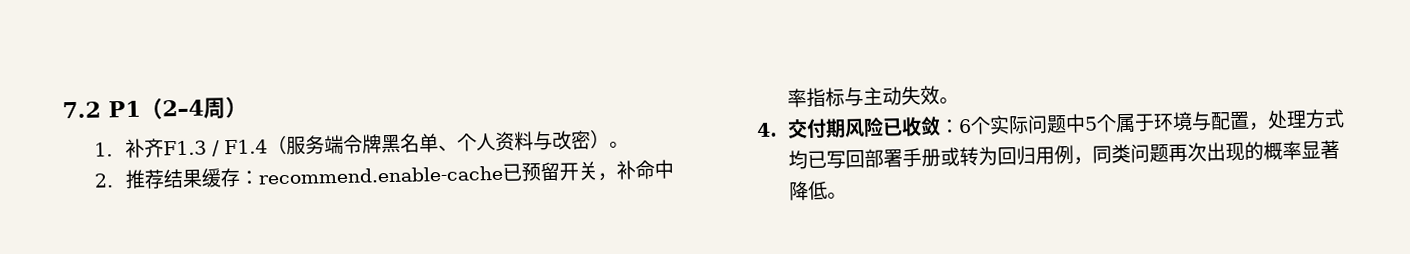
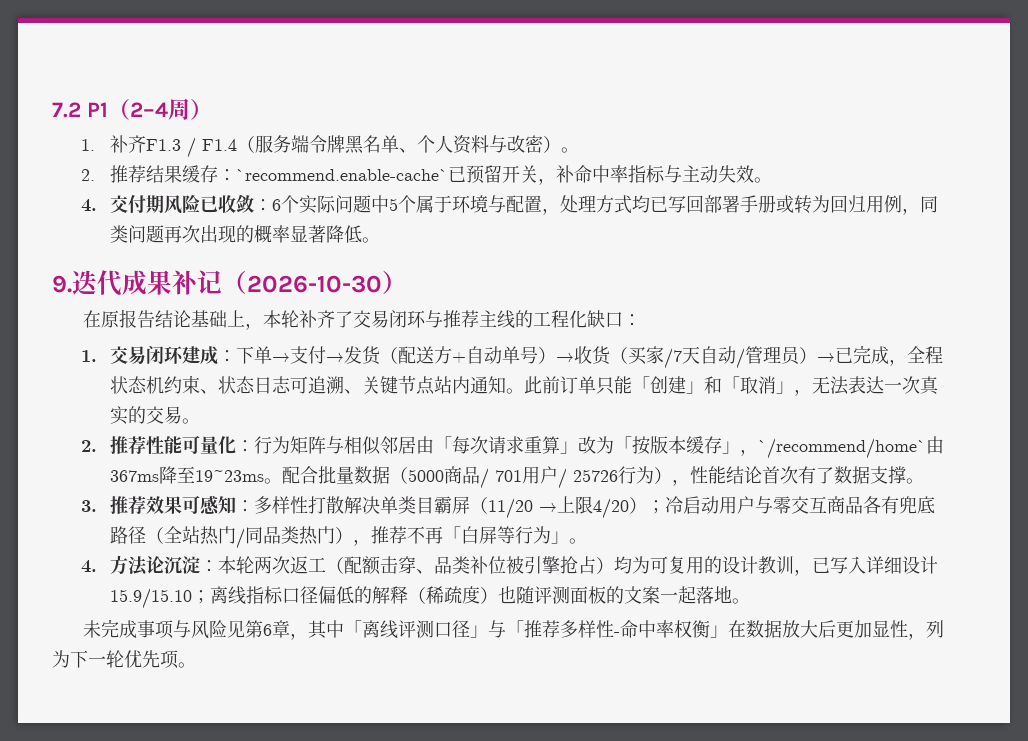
- 2.推荐结果缓存：recommend.enable-cache已预留开关，补命中率指标与主动失效。
+ 2.推荐结果缓存：`recommend.enable-cache`已预留开关，补命中率指标与主动失效。
+ 9.迭代成果补记（2026-10-30）
+ 在原报告结论基础上，本轮补齐了交易闭环与推荐主线的工程化缺口：
+ 1.交易闭环建成：下单→支付→发货（配送方+自动单号）→收货（买家/7天自动/管理员）→已完成，全程状态机约束、状态日志可追溯、关键节点站内通知。此前订单只能「创建」和「取消」，无法表达一次真实的交易。
+ 2.推荐性能可量化：行为矩阵与相似邻居由「每次请求重算」改为「按版本缓存」，`/recommend/home`由367ms降至19~23ms。配合批量数据（5000商品/ 701用户/ 25726行为），性能结论首次有了数据支撑。
+ 3.推荐效果可感知：多样性打散解决单类目霸屏（11/20 →上限4/20）；冷启动用户与零交互商品各有兜底路径（全站热门/同品类热门），推荐不再「白屏等行为」。
+ 4.方法论沉淀：本轮两次返工（配额击穿、品类补位被引擎抢占）均为可复用的设计教训，已写入详细设计15.9/15.10；离线指标口径偏低的解释（稀疏度）也随评测面板的文案一起落地。
+ 未完成事项与风险见第6章，其中「离线评测口径」与「推荐多样性-命中率权衡」在数据放大后更加显性，列为下一轮优先项。

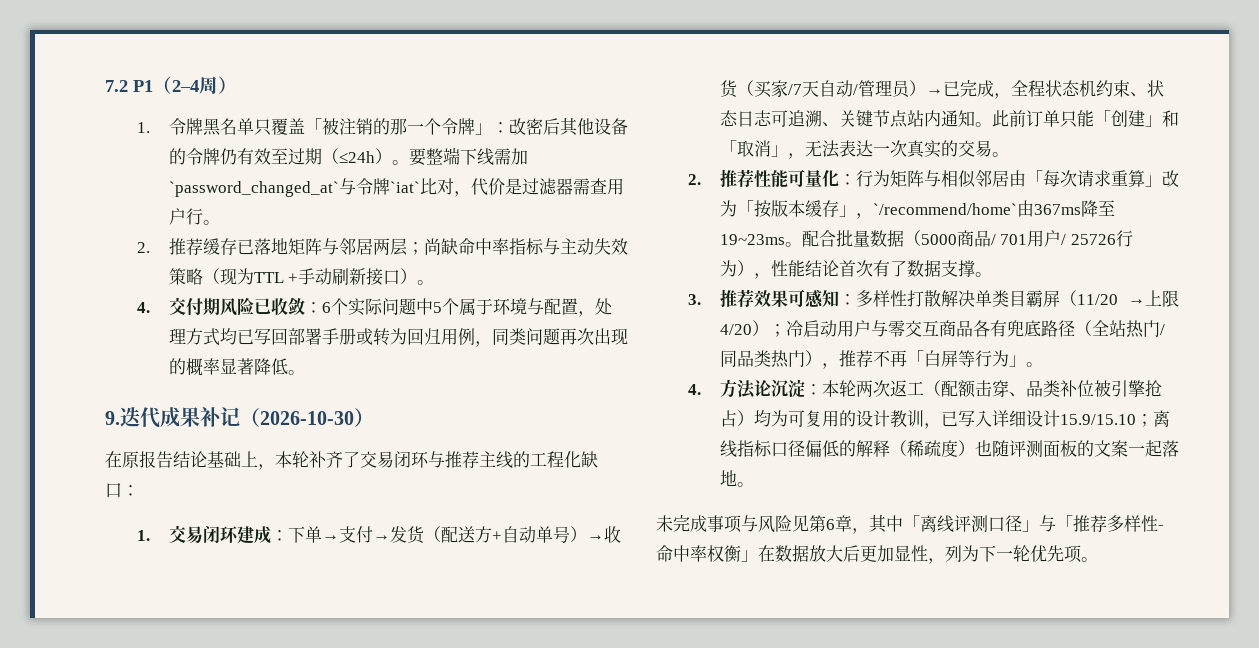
- 1.补齐F1.3 / F1.4（服务端令牌黑名单、个人资料与改密）。
- 2.推荐结果缓存：`recommend.enable-cache`已预留开关，补命中率指标与主动失效。
+ 1.令牌黑名单只覆盖「被注销的那一个令牌」：改密后其他设备的令牌仍有效至过期（≤24h）。要整端下线需加`password_changed_at`与令牌`iat`比对，代价是过滤器需查用户行。
+ 2.推荐缓存已落地矩阵与邻居两层；尚缺命中率指标与主动失效策略（现为TTL +手动刷新接口）。

